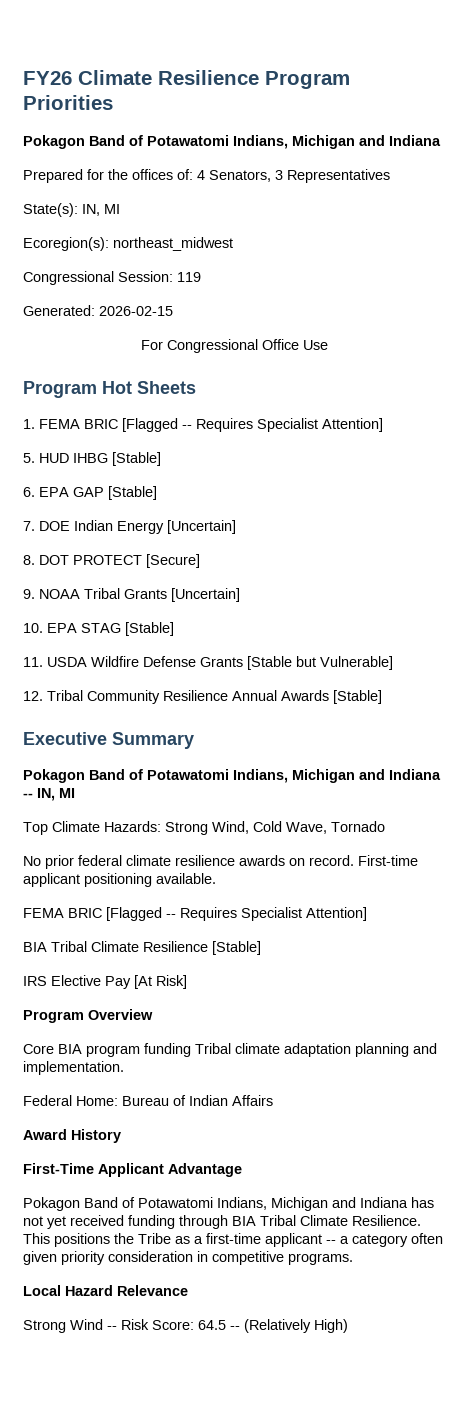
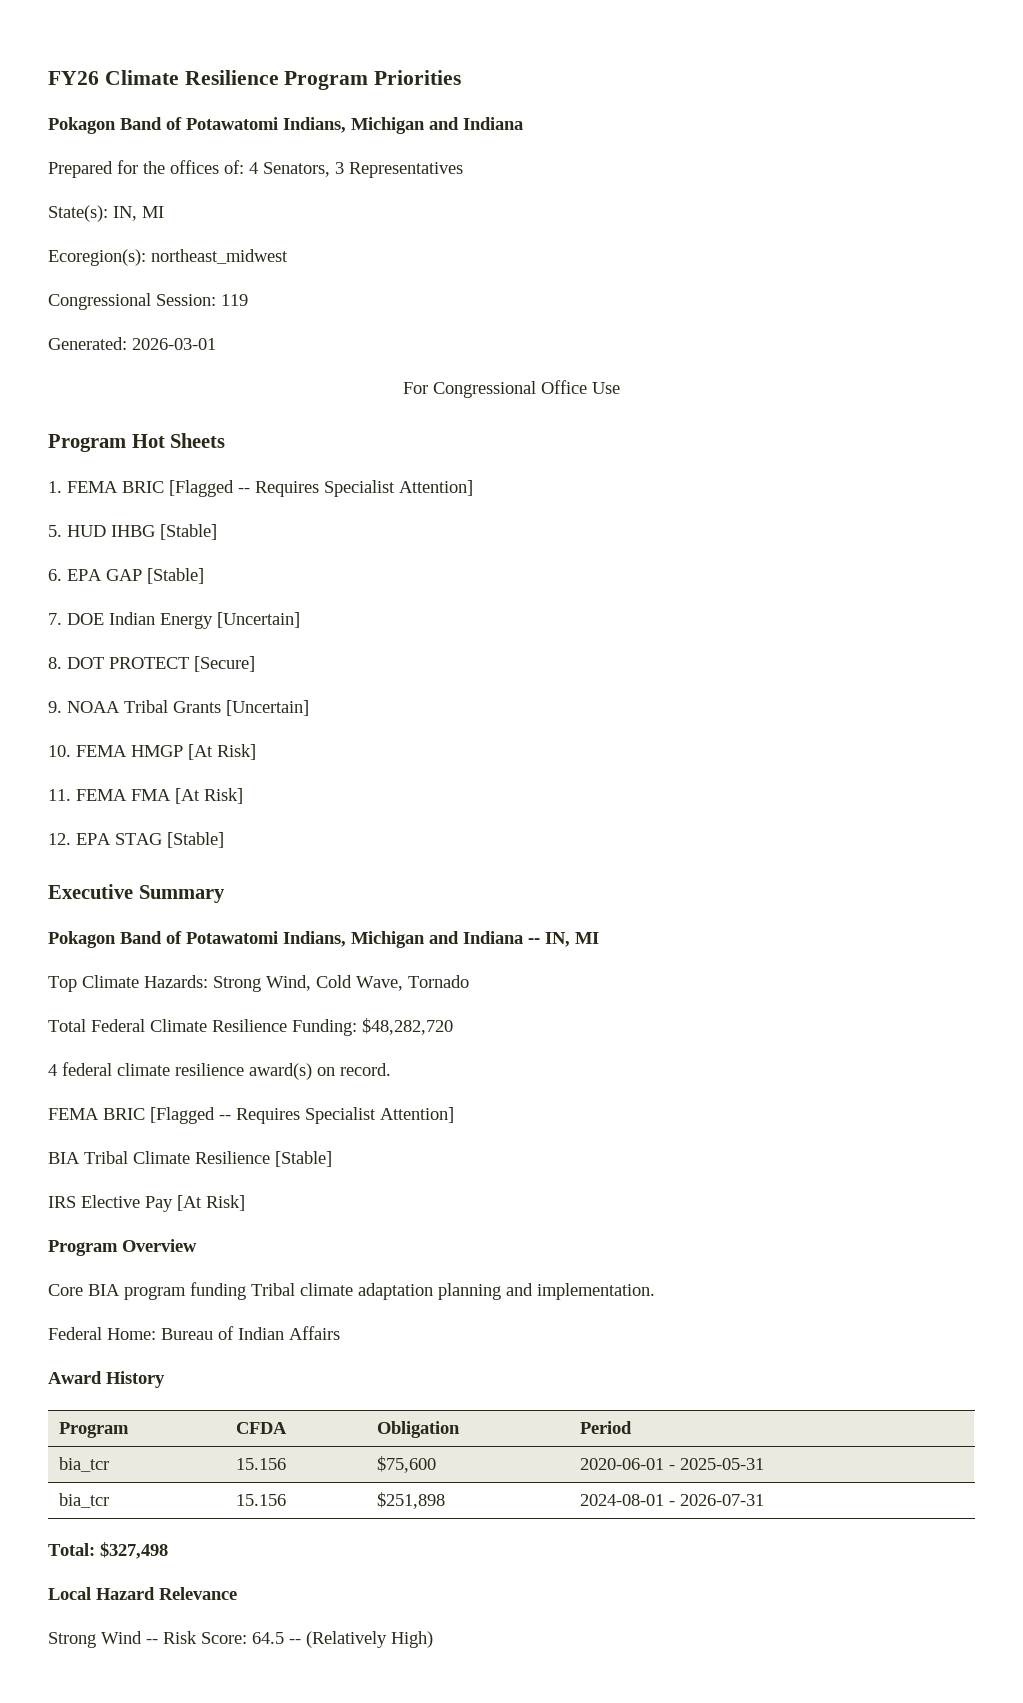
- Generated: 2026-02-15
+ Generated: 2026-03-01
- 10. EPA STAG [Stable]
- 11. USDA Wildfire Defense Grants [Stable but Vulnerable]
- 12. Tribal Community Resilience Annual Awards [Stable]
+ 10. FEMA HMGP [At Risk]
+ 11. FEMA FMA [At Risk]
+ 12. EPA STAG [Stable]
- No prior federal climate resilience awards on record. First-time applicant positioning available.
+ Total Federal Climate Resilience Funding: $48,282,720
+ 4 federal climate resilience award(s) on record.
- First-Time Applicant Advantage
- Pokagon Band of Potawatomi Indians, Michigan and Indiana has not yet received funding through BIA Tribal Climate Resilience. This positions the Tribe as a first-time applicant -- a category often given priority consideration in competitive programs.
+ Program | CFDA | Obligation | Period
+ bia_tcr | 15.156 | $75,600 | 2020-06-01 - 2025-05-31
+ bia_tcr | 15.156 | $251,898 | 2024-08-01 - 2026-07-31
+ Total: $327,498

